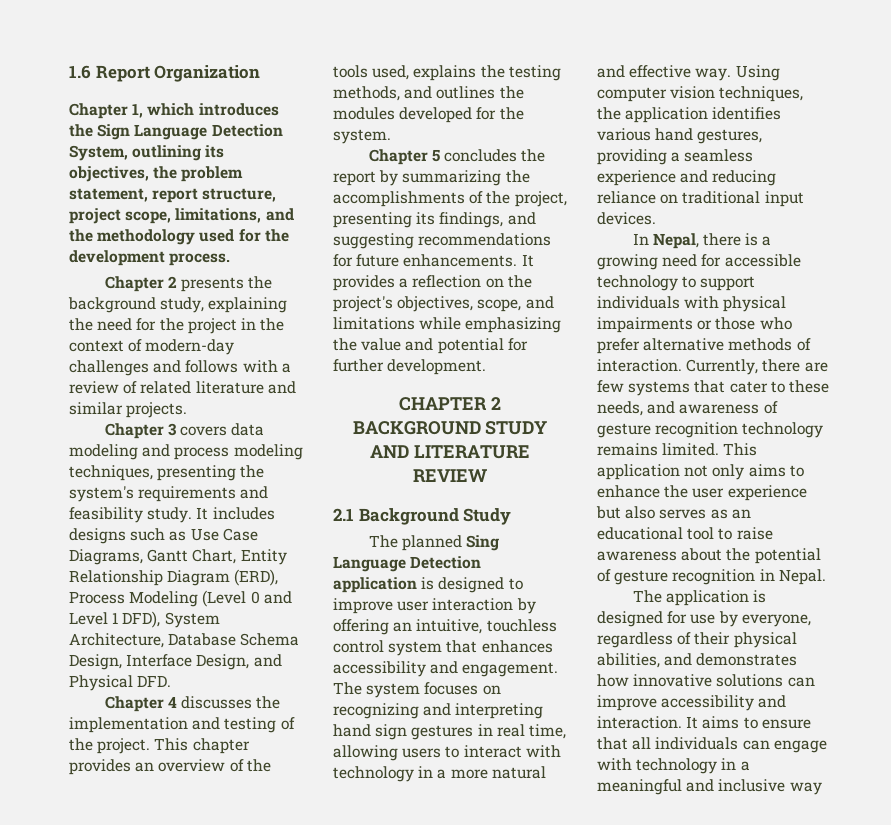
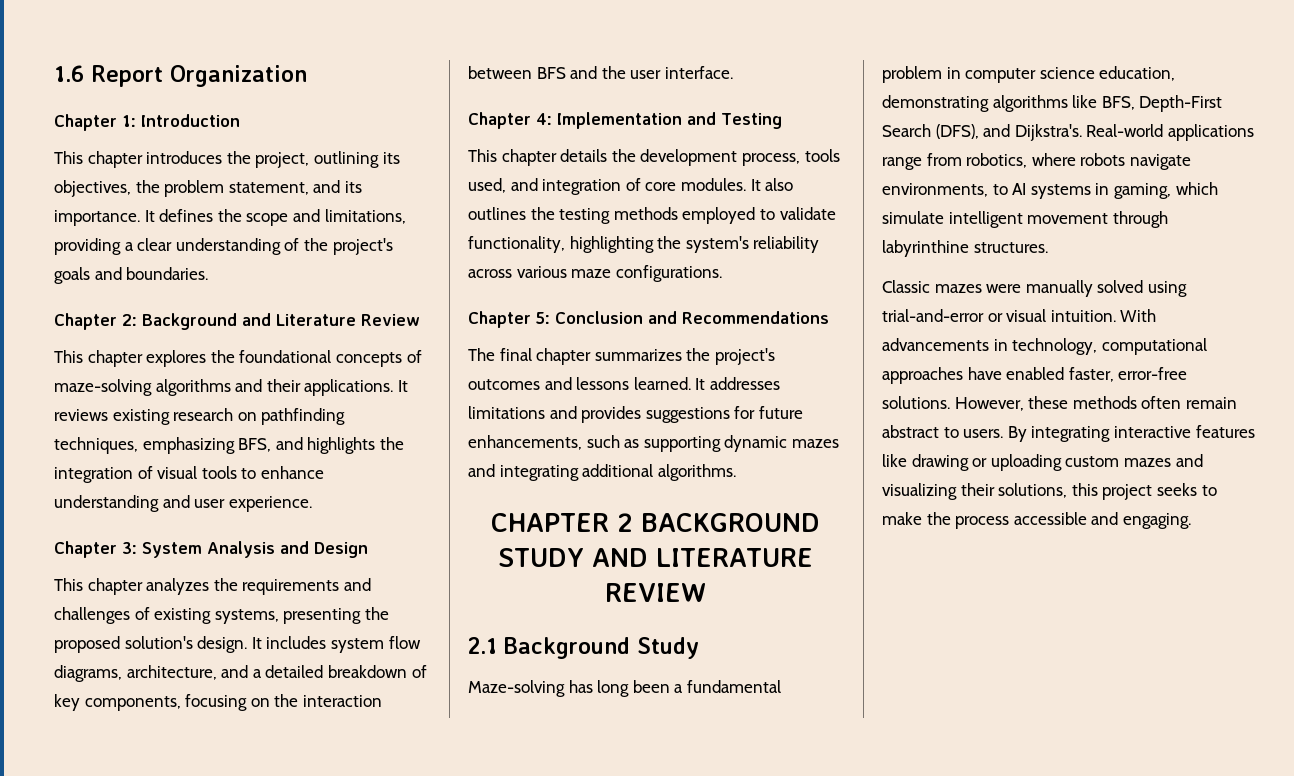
- Chapter 1, which introduces the Sign Language Detection System, outlining its objectives, the problem statement, report structure, project scope, limitations, and the methodology used for the development process.
- Chapter 2 presents the background study, explaining the need for the project in the context of modern-day challenges and follows with a review of related literature and similar projects.
- Chapter 3 covers data modeling and process modeling techniques, presenting the system's requirements and feasibility study. It includes designs such as Use Case Diagrams, Gantt Chart, Entity Relationship Diagram (ERD), Process Modeling (Level 0 and Level 1 DFD), System Architecture, Database Schema Design, Interface Design, and Physical DFD.
- Chapter 4 discusses the implementation and testing of the project. This chapter provides an overview of the tools used, explains the testing methods, and outlines the modules developed for the system.
- Chapter 5 concludes the report by summarizing the accomplishments of the project, presenting its findings, and suggesting recommendations for future enhancements. It provides a reflection on the project's objectives, scope, and limitations while emphasizing the value and potential for further development.
+ Chapter 1: Introduction
+ This chapter introduces the project, outlining its objectives, the problem statement, and its importance. It defines the scope and limitations, providing a clear understanding of the project's goals and boundaries.
+ Chapter 2: Background and Literature Review
+ This chapter explores the foundational concepts of maze-solving algorithms and their applications. It reviews existing research on pathfinding techniques, emphasizing BFS, and highlights the integration of visual tools to enhance understanding and user experience.
+ Chapter 3: System Analysis and Design
+ This chapter analyzes the requirements and challenges of existing systems, presenting the proposed solution's design. It includes system flow diagrams, architecture, and a detailed breakdown of key components, focusing on the interaction between BFS and the user interface.
+ Chapter 4: Implementation and Testing
+ This chapter details the development process, tools used, and integration of core modules. It also outlines the testing methods employed to validate functionality, highlighting the system's reliability across various maze configurations.
+ Chapter 5: Conclusion and Recommendations
+ The final chapter summarizes the project's outcomes and lessons learned. It addresses limitations and provides suggestions for future enhancements, such as supporting dynamic mazes and integrating additional algorithms.
- The planned Sing Language Detection application is designed to improve user interaction by offering an intuitive, touchless control system that enhances accessibility and engagement. The system focuses on recognizing and interpreting hand sign gestures in real time, allowing users to interact with technology in a more natural and effective way. Using computer vision techniques, the application identifies various hand gestures, providing a seamless experience and reducing reliance on traditional input devices.
- In Nepal, there is a growing need for accessible technology to support individuals with physical impairments or those who prefer alternative methods of interaction. Currently, there are few systems that cater to these needs, and awareness of gesture recognition technology remains limited. This application not only aims to enhance the user experience but also serves as an educational tool to raise awareness about the potential of gesture recognition in Nepal.
- The application is designed for use by everyone, regardless of their physical abilities, and demonstrates how innovative solutions can improve accessibility and interaction. It aims to ensure that all individuals can engage with technology in a meaningful and inclusive way
+ Maze-solving has long been a fundamental problem in computer science education, demonstrating algorithms like BFS, Depth-First Search (DFS), and Dijkstra's. Real-world applications range from robotics, where robots navigate environments, to AI systems in gaming, which simulate intelligent movement through labyrinthine structures.
+ Classic mazes were manually solved using trial-and-error or visual intuition. With advancements in technology, computational approaches have enabled faster, error-free solutions. However, these methods often remain abstract to users. By integrating interactive features like drawing or uploading custom mazes and visualizing their solutions, this project seeks to make the process accessible and engaging.

